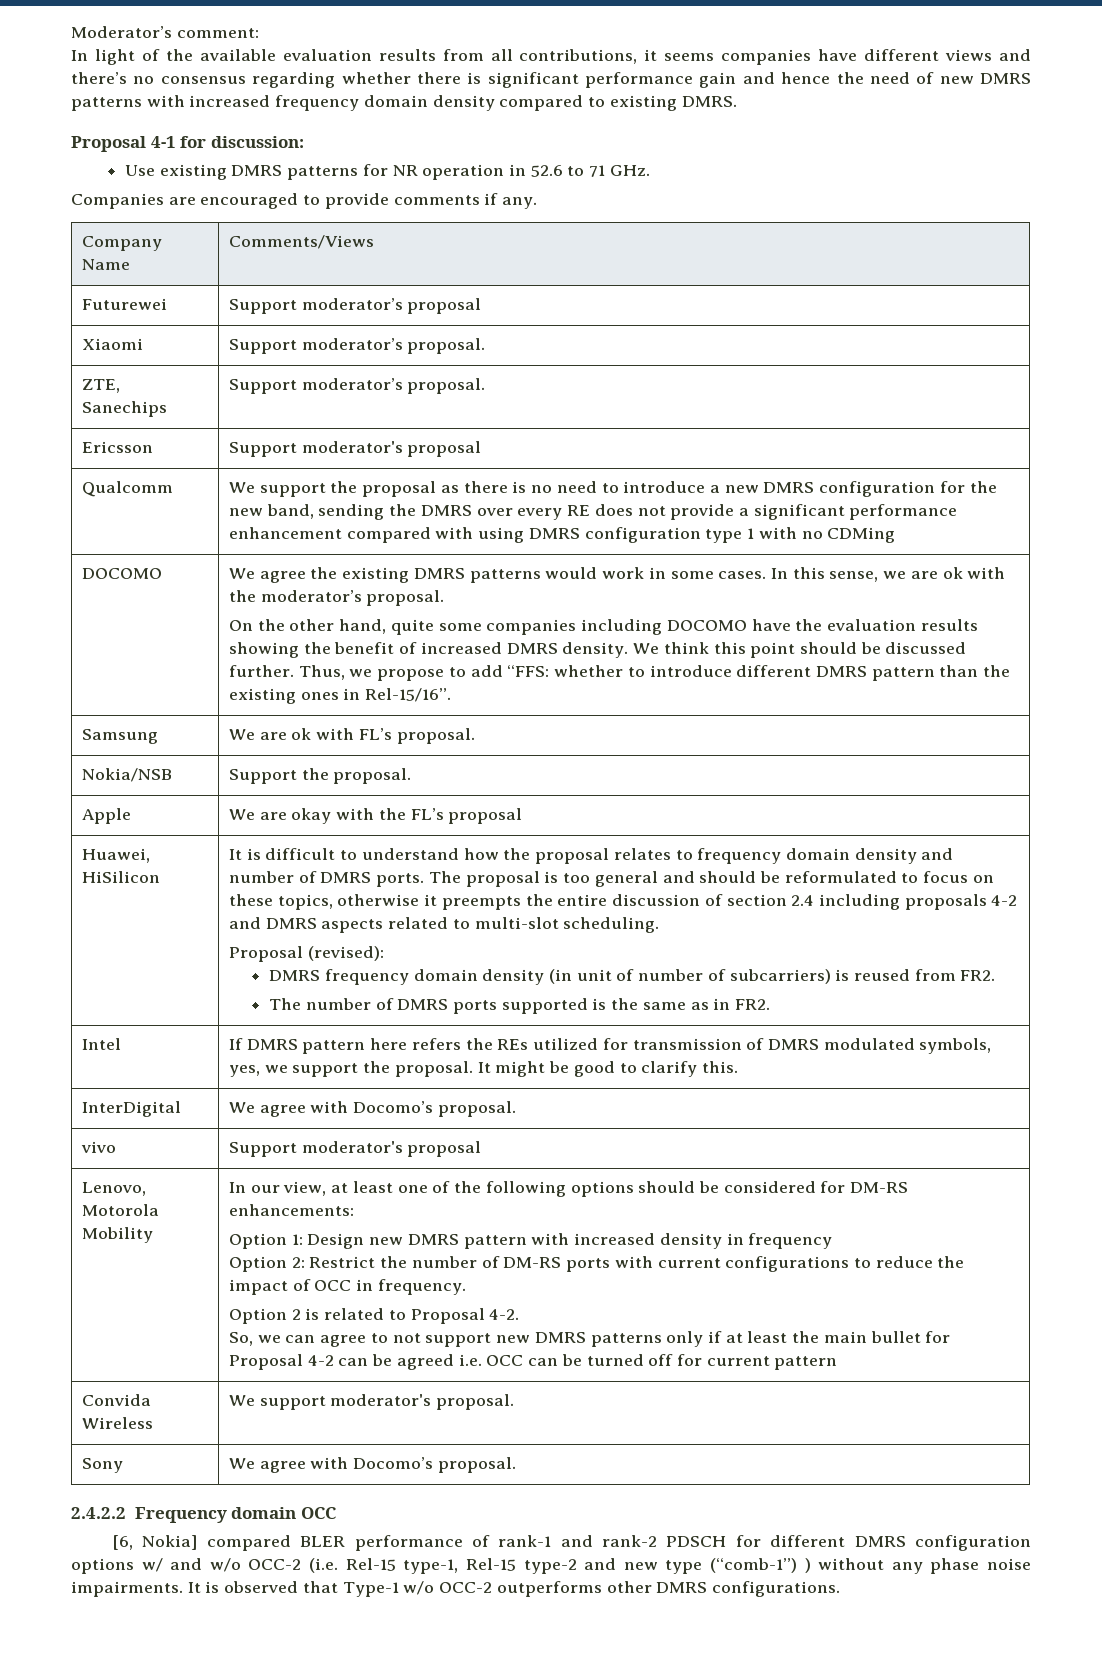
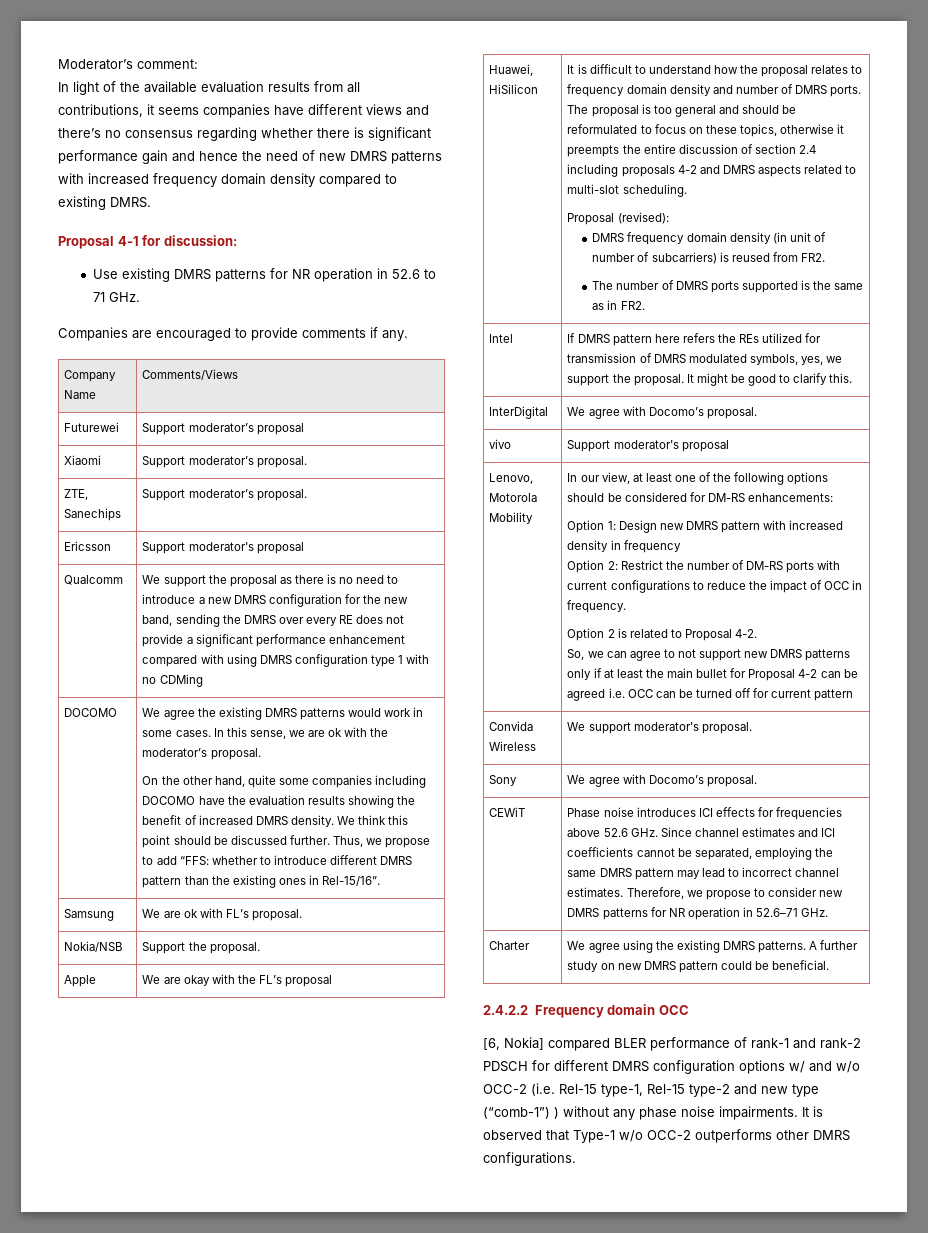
+ CEWiT | Phase noise introduces ICI effects for frequencies above 52.6 GHz. Since channel estimates and ICI coefficients cannot be separated, employing the same DMRS pattern may lead to incorrect channel estimates. Therefore, we propose to consider new DMRS patterns for NR operation in 52.6–71 GHz.
+ Charter | We agree using the existing DMRS patterns. A further study on new DMRS pattern could be beneficial.

